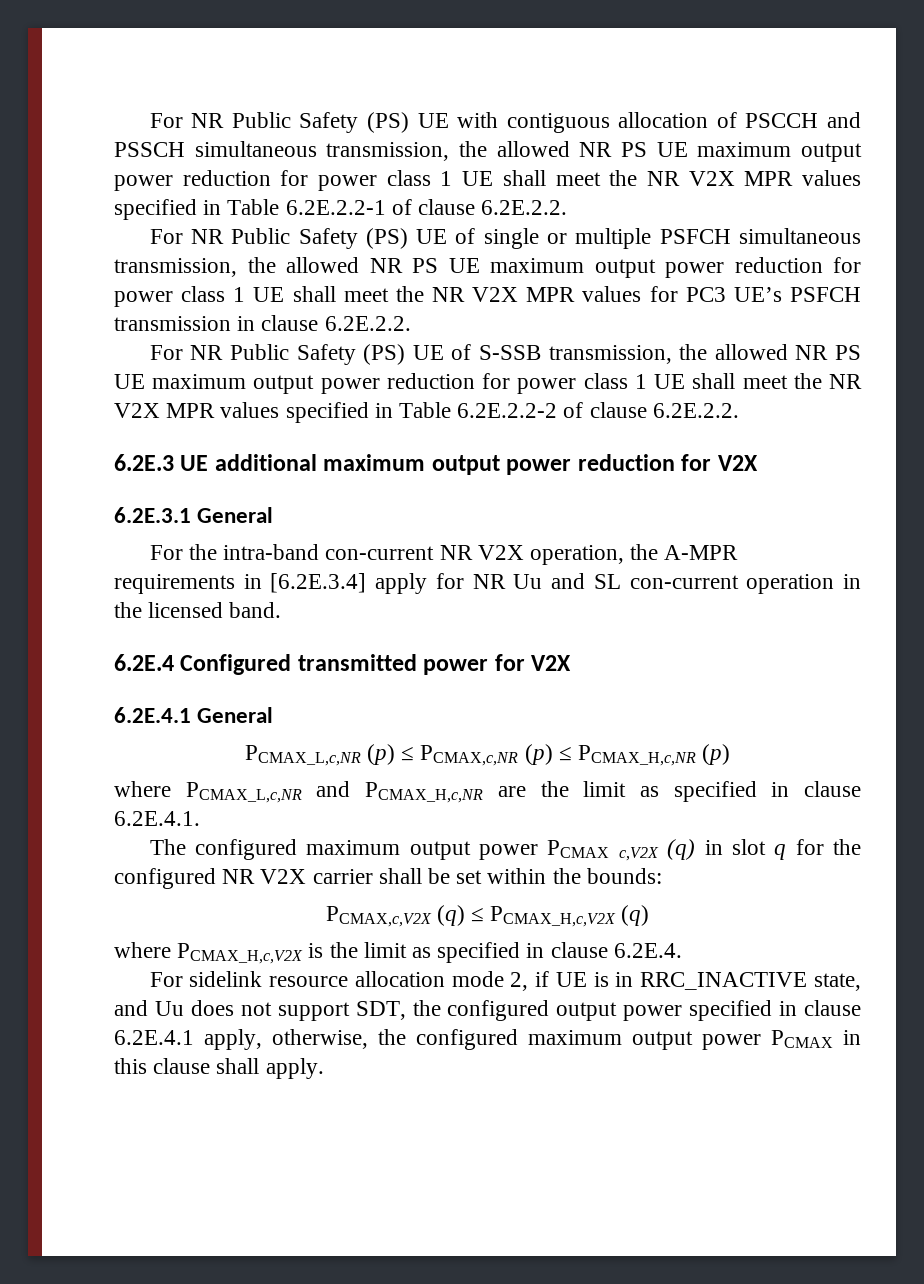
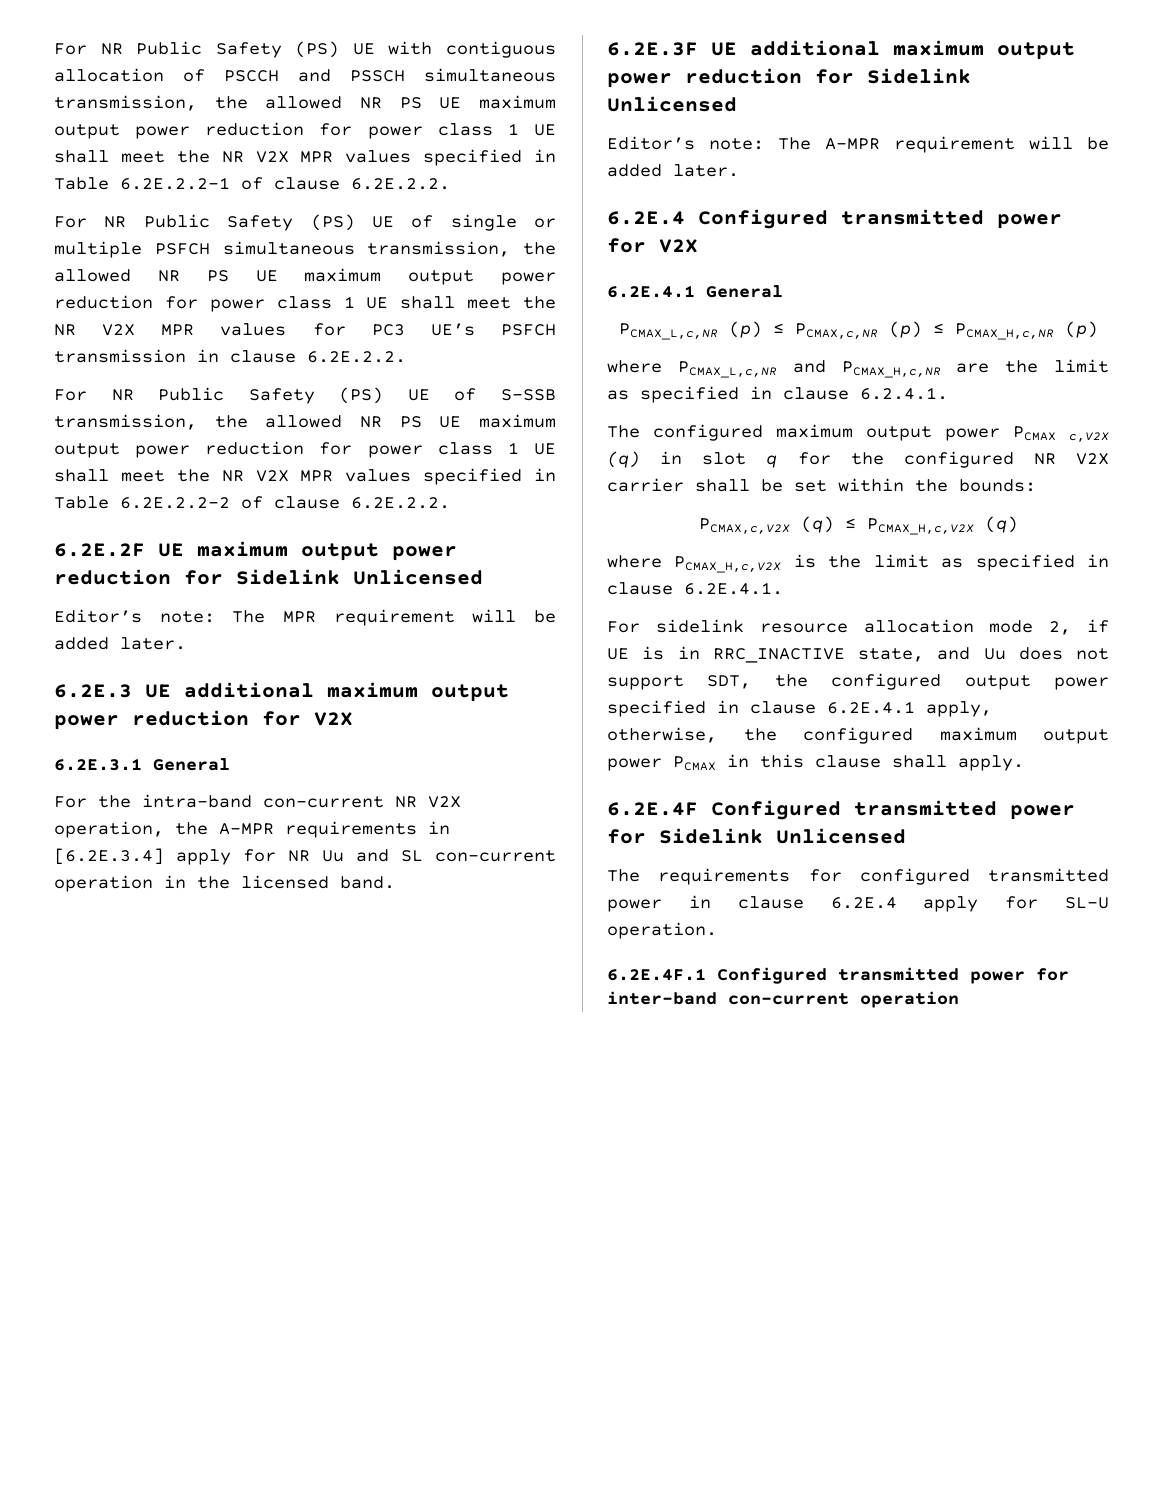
+ 6.2E.2F UE maximum output power reduction for Sidelink Unlicensed
+ Editor’s note: The MPR requirement will be added later.
+ 6.2E.3F UE additional maximum output power reduction for Sidelink Unlicensed
+ Editor’s note: The A-MPR requirement will be added later.
- where PCMAX_L,c,NR and PCMAX_H,c,NR are the limit as specified in clause 6.2E.4.1.
+ where PCMAX_L,c,NR and PCMAX_H,c,NR are the limit as specified in clause 6.2.4.1.
- where PCMAX_H,c,V2X is the limit as specified in clause 6.2E.4.
+ where PCMAX_H,c,V2X is the limit as specified in clause 6.2E.4.1.
+ 6.2E.4F Configured transmitted power for Sidelink Unlicensed
+ The requirements for configured transmitted power in clause 6.2E.4 apply for SL-U operation.
+ 6.2E.4F.1 Configured transmitted power for inter-band con-current operation

